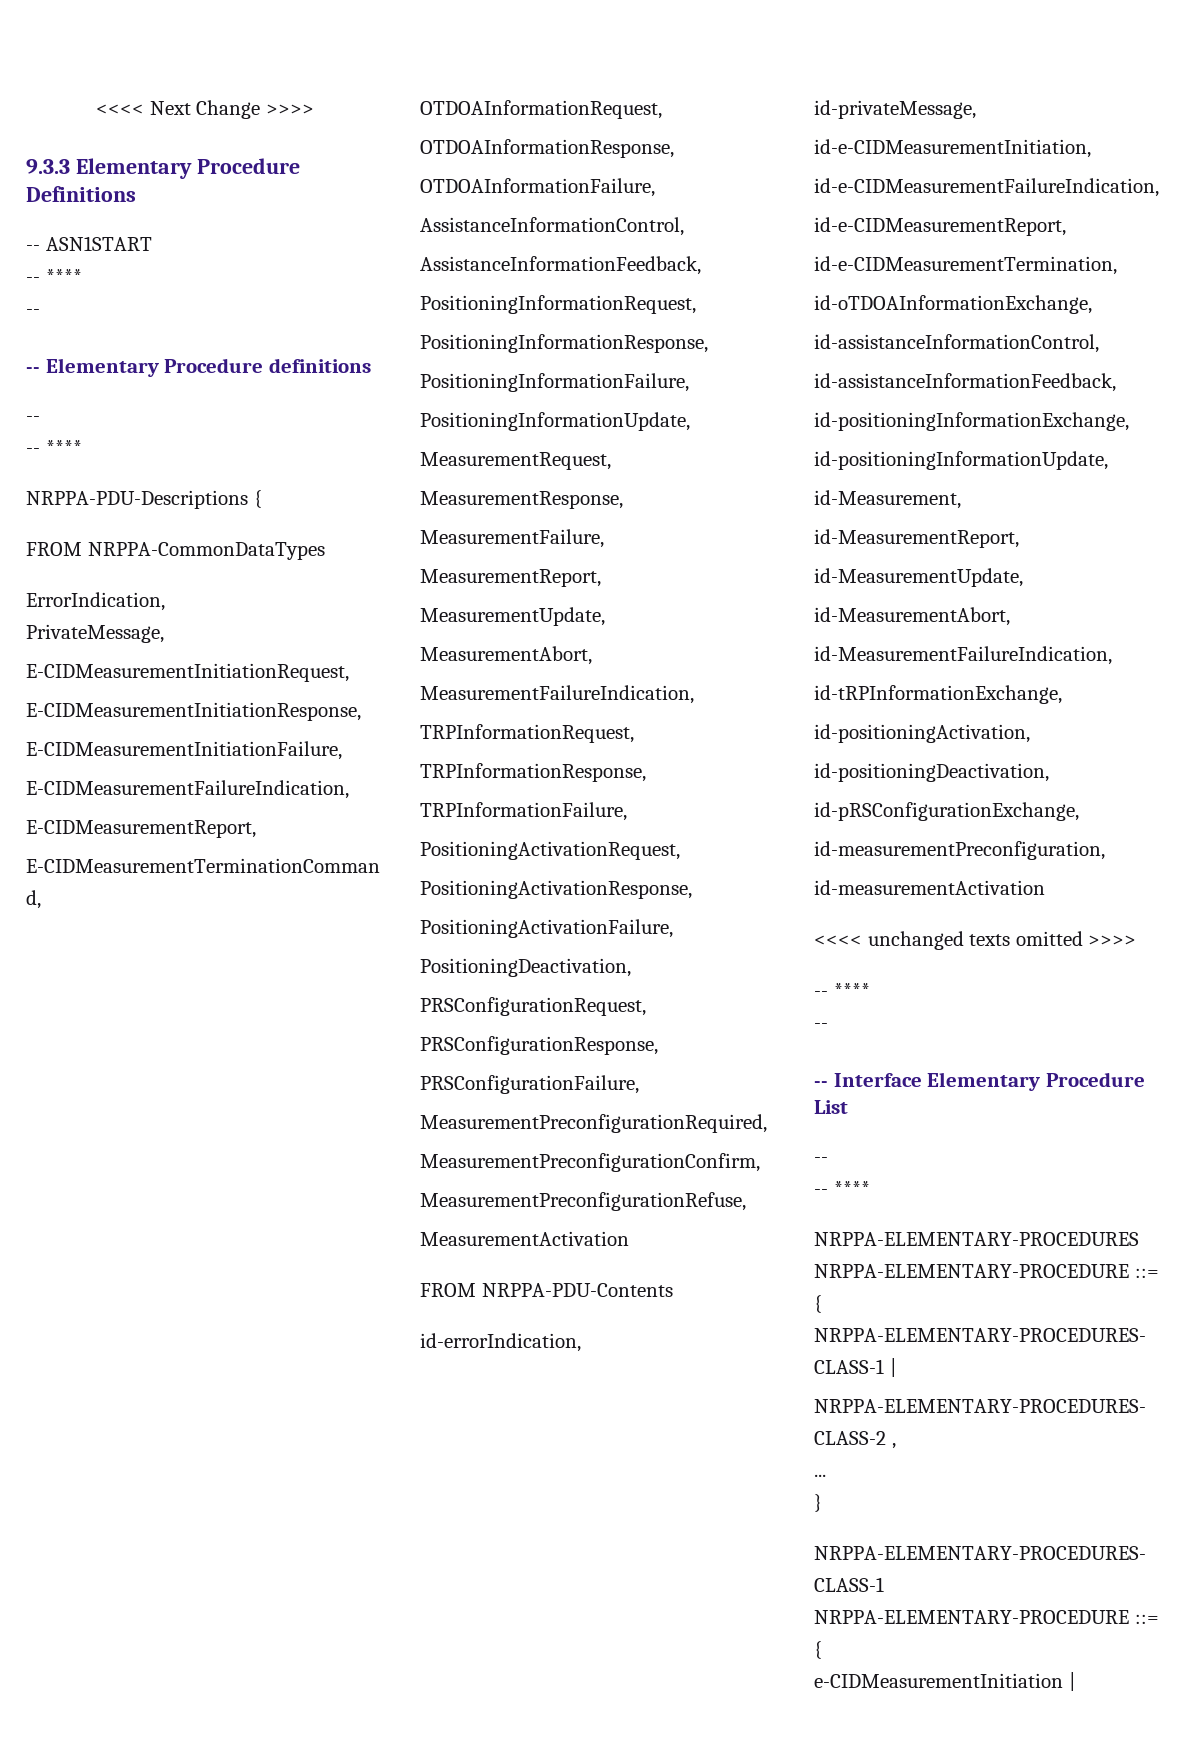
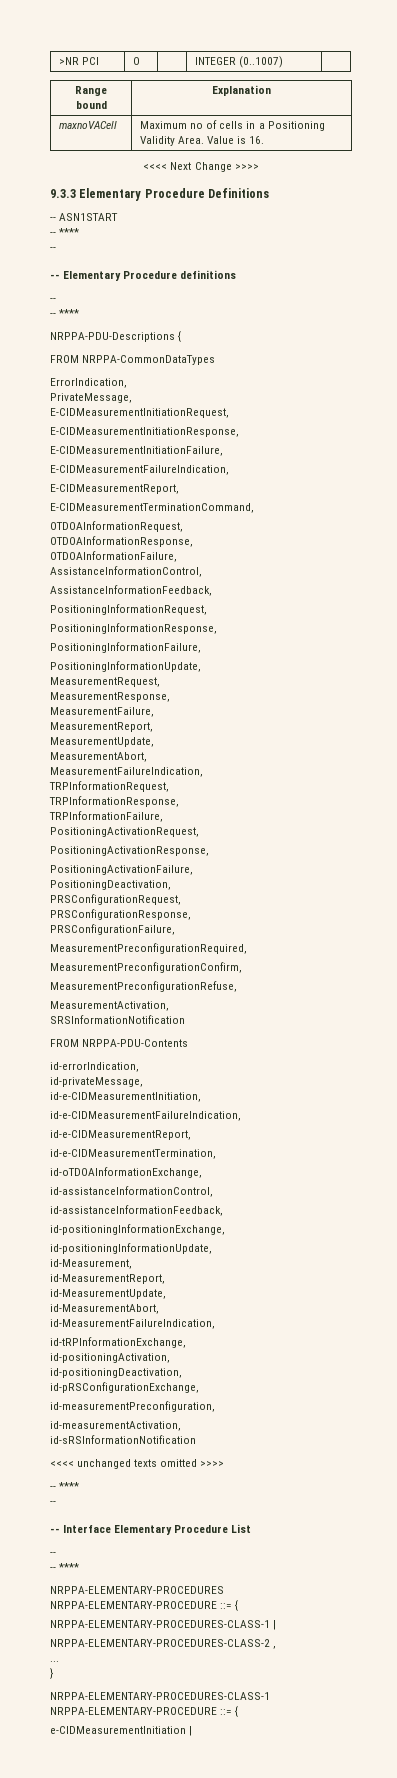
+ >NR PCI | O | | INTEGER (0..1007) |
+ Range bound | Explanation
+ maxnoVACell | Maximum no of cells in a Positioning Validity Area. Value is 16.
- MeasurementActivation
+ MeasurementActivation,
+ SRSInformationNotification
- id-measurementActivation
+ id-measurementActivation,
+ id-sRSInformationNotification

